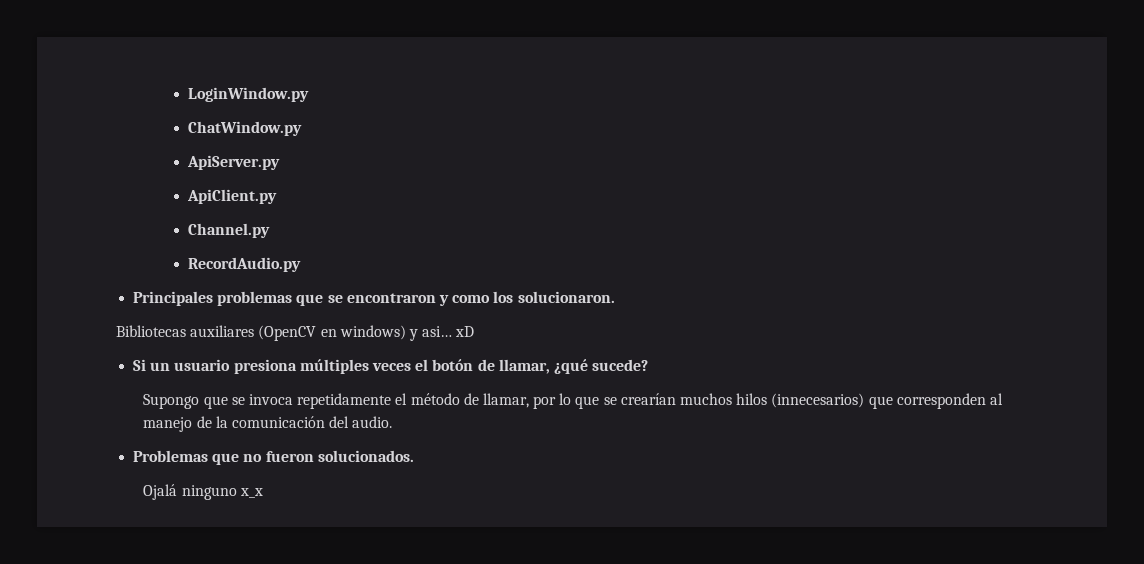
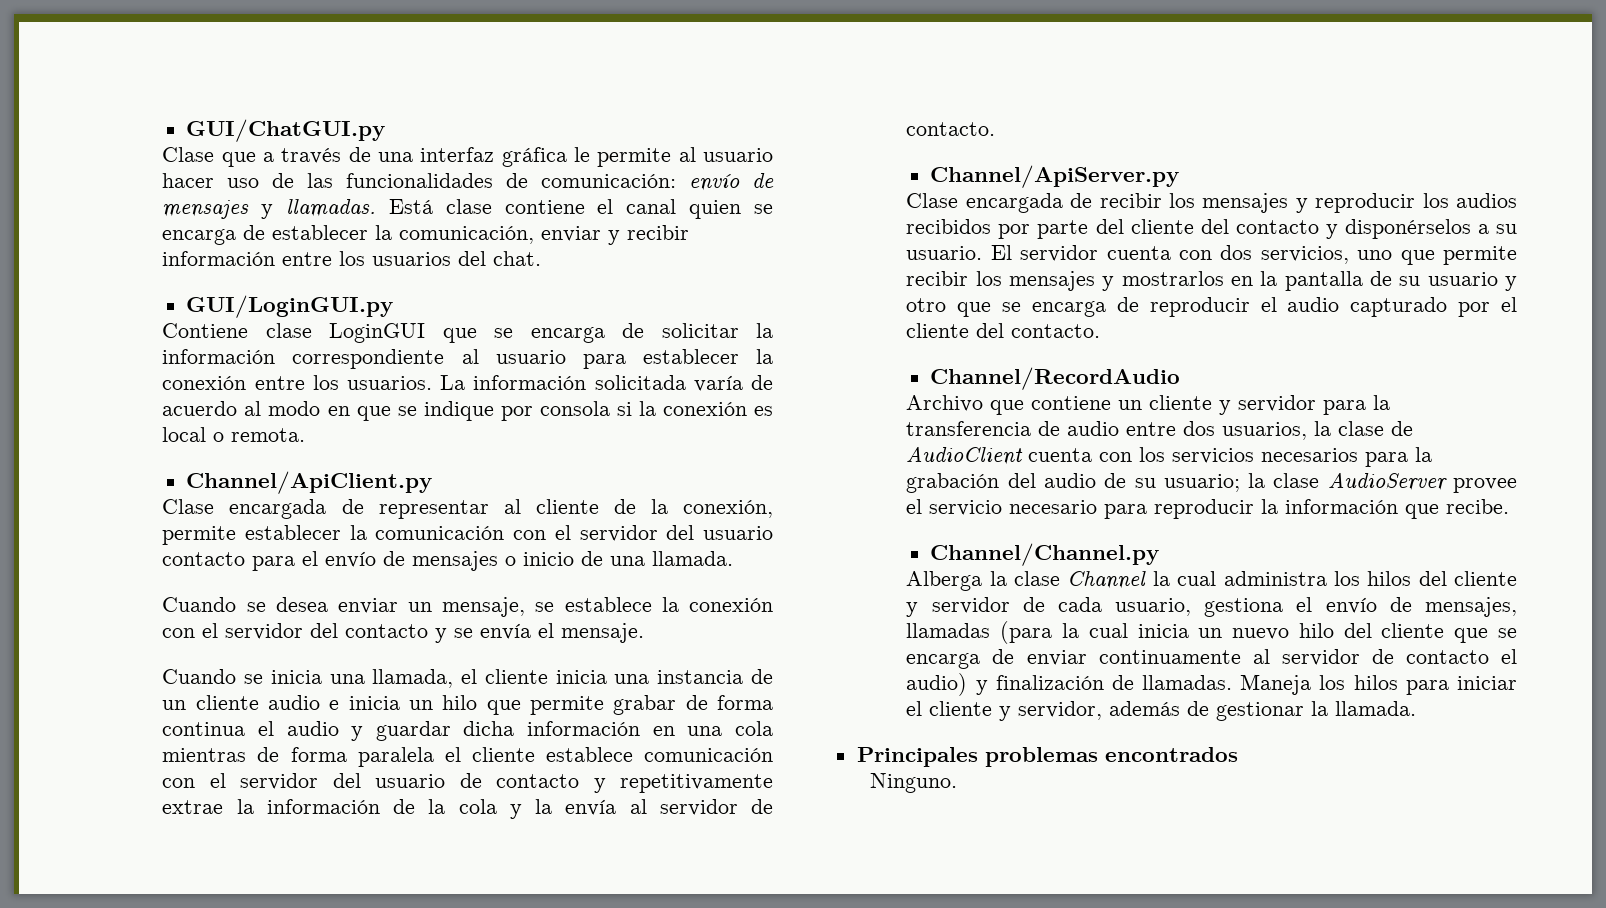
- LoginWindow.py
- ChatWindow.py
- ApiServer.py
- ApiClient.py
- Channel.py
- RecordAudio.py
- Principales problemas que se encontraron y como los solucionaron.
- Bibliotecas auxiliares (OpenCV en windows) y asi… xD
- Si un usuario presiona múltiples veces el botón de llamar, ¿qué sucede?
- Supongo que se invoca repetidamente el método de llamar, por lo que se crearían muchos hilos (innecesarios) que corresponden al manejo de la comunicación del audio.
- Problemas que no fueron solucionados.
- Ojalá ninguno x_x
+ GUI/ChatGUI.py
+ Clase que a través de una interfaz gráfica le permite al usuario hacer uso de las funcionalidades de comunicación: envío de mensajes y llamadas. Está clase contiene el canal quien se encarga de establecer la comunicación, enviar y recibir información entre los usuarios del chat.
+ GUI/LoginGUI.py
+ Contiene clase LoginGUI que se encarga de solicitar la información correspondiente al usuario para establecer la conexión entre los usuarios. La información solicitada varía de acuerdo al modo en que se indique por consola si la conexión es local o remota.
+ Channel/ApiClient.py
+ Clase encargada de representar al cliente de la conexión, permite establecer la comunicación con el servidor del usuario contacto para el envío de mensajes o inicio de una llamada.
+ Cuando se desea enviar un mensaje, se establece la conexión con el servidor del contacto y se envía el mensaje.
+ Cuando se inicia una llamada, el cliente inicia una instancia de un cliente audio e inicia un hilo que permite grabar de forma continua el audio y guardar dicha información en una cola mientras de forma paralela el cliente establece comunicación con el servidor del usuario de contacto y repetitivamente extrae la información de la cola y la envía al servidor de contacto.
+ Channel/ApiServer.py
+ Clase encargada de recibir los mensajes y reproducir los audios recibidos por parte del cliente del contacto y disponérselos a su usuario. El servidor cuenta con dos servicios, uno que permite recibir los mensajes y mostrarlos en la pantalla de su usuario y otro que se encarga de reproducir el audio capturado por el cliente del contacto.
+ Channel/RecordAudio
+ Archivo que contiene un cliente y servidor para la transferencia de audio entre dos usuarios, la clase de AudioClient cuenta con los servicios necesarios para la grabación del audio de su usuario; la clase AudioServer provee el servicio necesario para reproducir la información que recibe.
+ Channel/Channel.py
+ Alberga la clase Channel la cual administra los hilos del cliente y servidor de cada usuario, gestiona el envío de mensajes, llamadas (para la cual inicia un nuevo hilo del cliente que se encarga de enviar continuamente al servidor de contacto el audio) y finalización de llamadas. Maneja los hilos para iniciar el cliente y servidor, además de gestionar la llamada.
+ Principales problemas encontrados
+ Ninguno.

